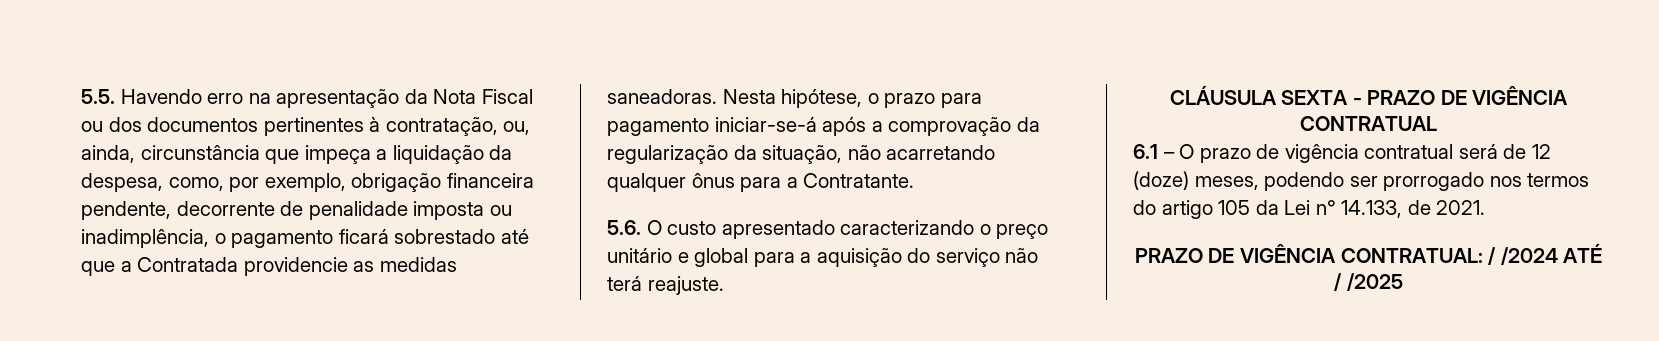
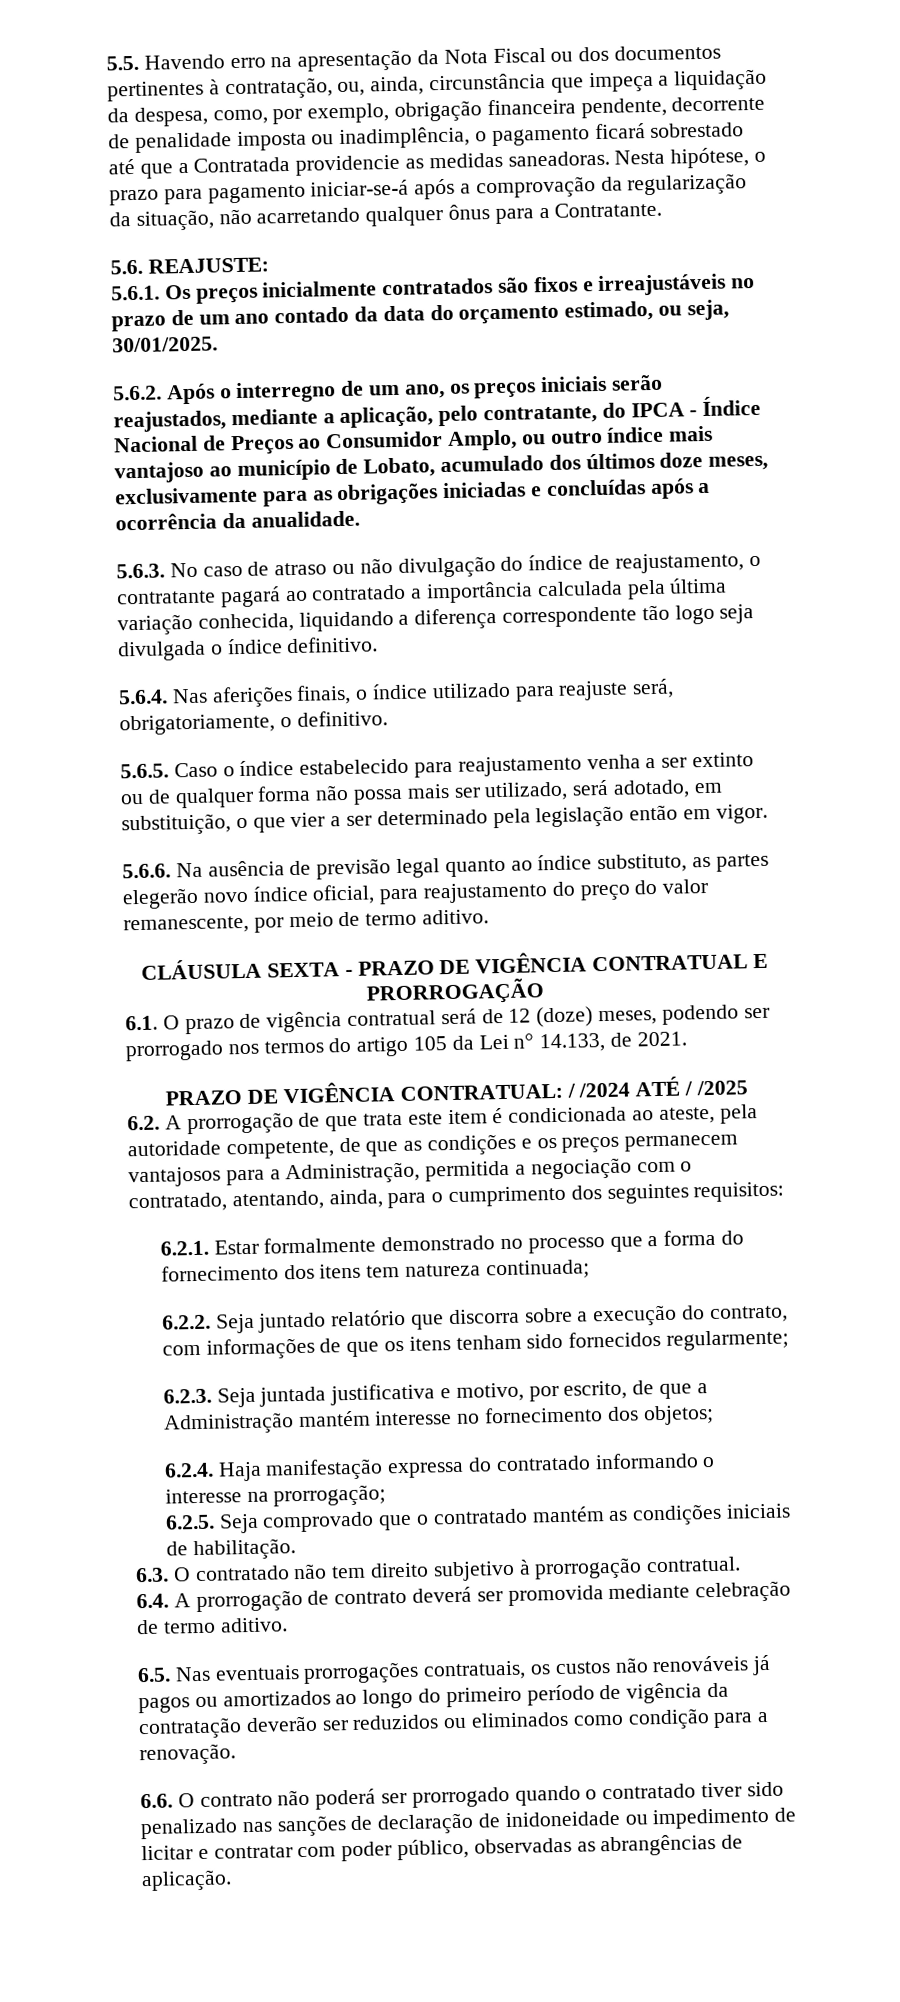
- 5.6. O custo apresentado caracterizando o preço unitário e global para a aquisição do serviço não terá reajuste.
+ 5.6. REAJUSTE:
+ 5.6.1. Os preços inicialmente contratados são fixos e irreajustáveis no prazo de um ano contado da data do orçamento estimado, ou seja, 30/01/2025.
+ 5.6.2. Após o interregno de um ano, os preços iniciais serão reajustados, mediante a aplicação, pelo contratante, do IPCA - Índice Nacional de Preços ao Consumidor Amplo, ou outro índice mais vantajoso ao município de Lobato, acumulado dos últimos doze meses, exclusivamente para as obrigações iniciadas e concluídas após a ocorrência da anualidade.
+ 5.6.3. No caso de atraso ou não divulgação do índice de reajustamento, o contratante pagará ao contratado a importância calculada pela última variação conhecida, liquidando a diferença correspondente tão logo seja divulgada o índice definitivo.
+ 5.6.4. Nas aferições finais, o índice utilizado para reajuste será, obrigatoriamente, o definitivo.
+ 5.6.5. Caso o índice estabelecido para reajustamento venha a ser extinto ou de qualquer forma não possa mais ser utilizado, será adotado, em substituição, o que vier a ser determinado pela legislação então em vigor.
+ 5.6.6. Na ausência de previsão legal quanto ao índice substituto, as partes elegerão novo índice oficial, para reajustamento do preço do valor remanescente, por meio de termo aditivo.
- CLÁUSULA SEXTA - PRAZO DE VIGÊNCIA CONTRATUAL
- 6.1 – O prazo de vigência contratual será de 12 (doze) meses, podendo ser prorrogado nos termos do artigo 105 da Lei n° 14.133, de 2021.
+ CLÁUSULA SEXTA - PRAZO DE VIGÊNCIA CONTRATUAL E PRORROGAÇÃO
+ 6.1. O prazo de vigência contratual será de 12 (doze) meses, podendo ser prorrogado nos termos do artigo 105 da Lei n° 14.133, de 2021.
+ 6.2. A prorrogação de que trata este item é condicionada ao ateste, pela autoridade competente, de que as condições e os preços permanecem vantajosos para a Administração, permitida a negociação com o contratado, atentando, ainda, para o cumprimento dos seguintes requisitos:
+ 6.2.1. Estar formalmente demonstrado no processo que a forma do fornecimento dos itens tem natureza continuada;
+ 6.2.2. Seja juntado relatório que discorra sobre a execução do contrato, com informações de que os itens tenham sido fornecidos regularmente;
+ 6.2.3. Seja juntada justificativa e motivo, por escrito, de que a Administração mantém interesse no fornecimento dos objetos;
+ 6.2.4. Haja manifestação expressa do contratado informando o interesse na prorrogação;
+ 6.2.5. Seja comprovado que o contratado mantém as condições iniciais de habilitação.
+ 6.3. O contratado não tem direito subjetivo à prorrogação contratual.
+ 6.4. A prorrogação de contrato deverá ser promovida mediante celebração de termo aditivo.
+ 6.5. Nas eventuais prorrogações contratuais, os custos não renováveis já pagos ou amortizados ao longo do primeiro período de vigência da contratação deverão ser reduzidos ou eliminados como condição para a renovação.
+ 6.6. O contrato não poderá ser prorrogado quando o contratado tiver sido penalizado nas sanções de declaração de inidoneidade ou impedimento de licitar e contratar com poder público, observadas as abrangências de aplicação.

